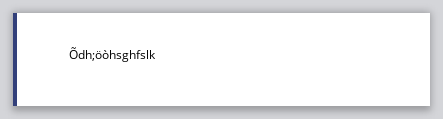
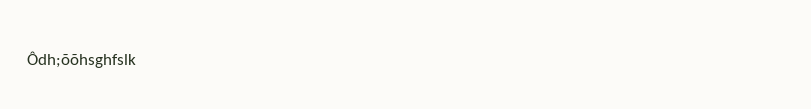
- Õdh;öòhsghfslk
+ Ôdh;õõhsghfslk

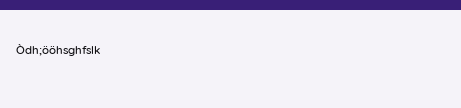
- Ôdh;õõhsghfslk
+ Òdh;ööhsghfslk

